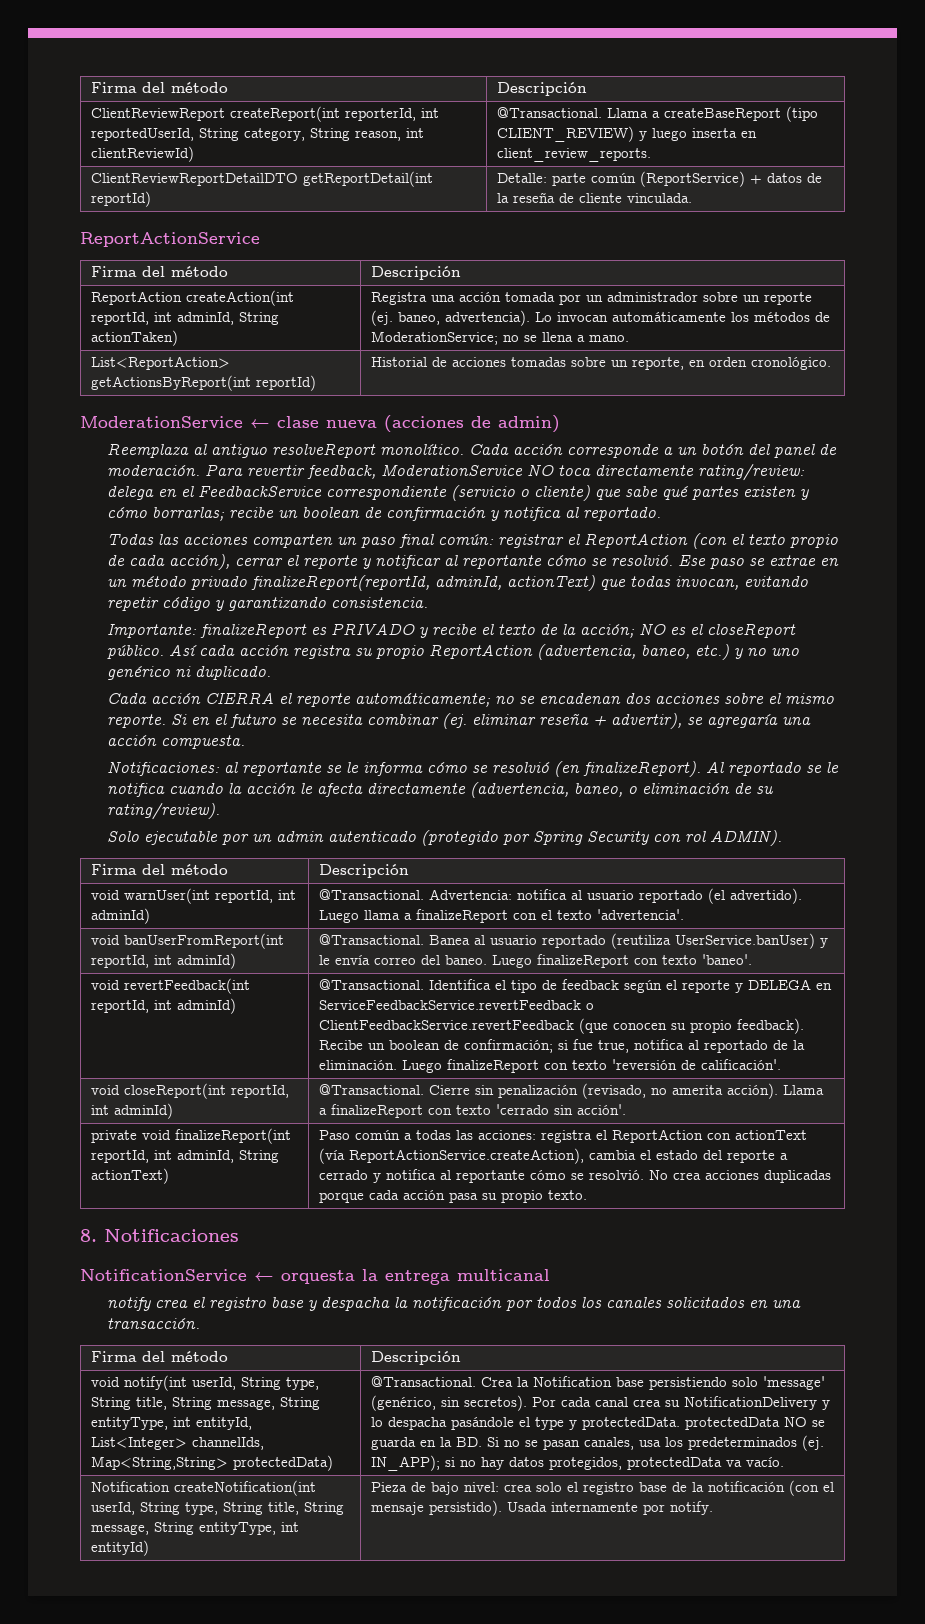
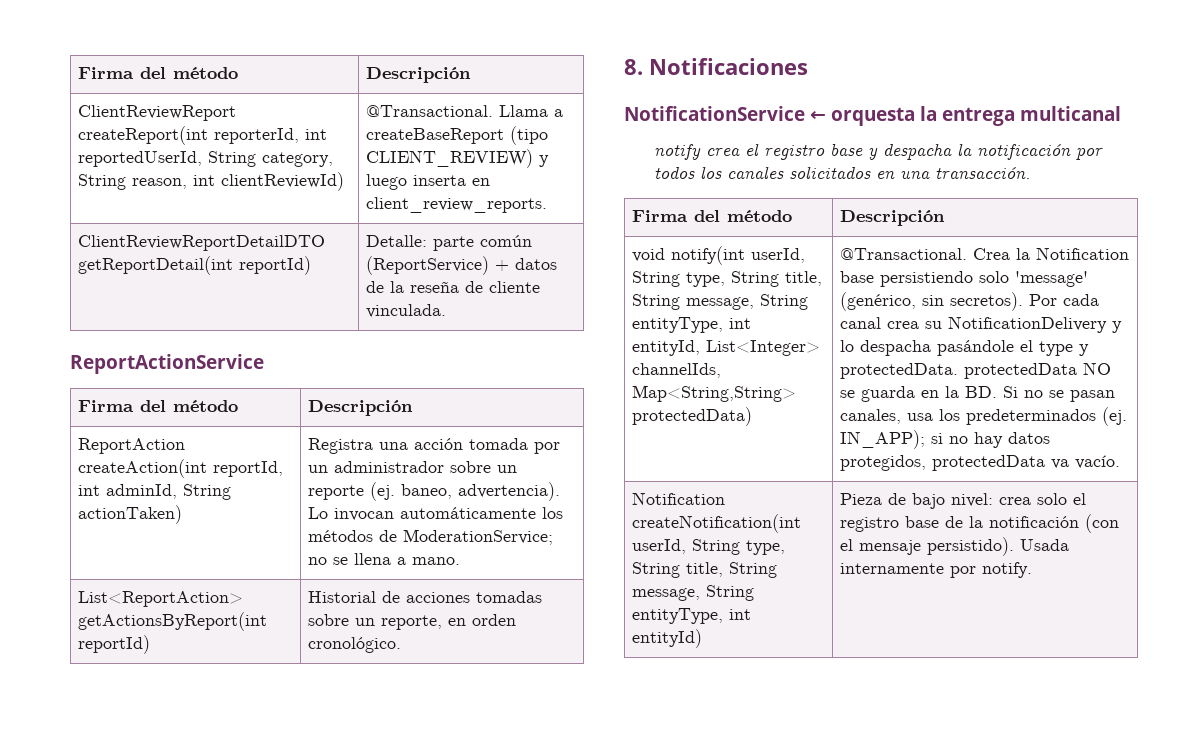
- ModerationService ← clase nueva (acciones de admin)
- Reemplaza al antiguo resolveReport monolítico. Cada acción corresponde a un botón del panel de moderación. Para revertir feedback, ModerationService NO toca directamente rating/review: delega en el FeedbackService correspondiente (servicio o cliente) que sabe qué partes existen y cómo borrarlas; recibe un boolean de confirmación y notifica al reportado.
- Todas las acciones comparten un paso final común: registrar el ReportAction (con el texto propio de cada acción), cerrar el reporte y notificar al reportante cómo se resolvió. Ese paso se extrae en un método privado finalizeReport(reportId, adminId, actionText) que todas invocan, evitando repetir código y garantizando consistencia.
- Importante: finalizeReport es PRIVADO y recibe el texto de la acción; NO es el closeReport público. Así cada acción registra su propio ReportAction (advertencia, baneo, etc.) y no uno genérico ni duplicado.
- Cada acción CIERRA el reporte automáticamente; no se encadenan dos acciones sobre el mismo reporte. Si en el futuro se necesita combinar (ej. eliminar reseña + advertir), se agregaría una acción compuesta.
- Notificaciones: al reportante se le informa cómo se resolvió (en finalizeReport). Al reportado se le notifica cuando la acción le afecta directamente (advertencia, baneo, o eliminación de su rating/review).
- Solo ejecutable por un admin autenticado (protegido por Spring Security con rol ADMIN).
- Firma del método | Descripción
- void warnUser(int reportId, int adminId) | @Transactional. Advertencia: notifica al usuario reportado (el advertido). Luego llama a finalizeReport con el texto 'advertencia'.
- void banUserFromReport(int reportId, int adminId) | @Transactional. Banea al usuario reportado (reutiliza UserService.banUser) y le envía correo del baneo. Luego finalizeReport con texto 'baneo'.
- void revertFeedback(int reportId, int adminId) | @Transactional. Identifica el tipo de feedback según el reporte y DELEGA en ServiceFeedbackService.revertFeedback o ClientFeedbackService.revertFeedback (que conocen su propio feedback). Recibe un boolean de confirmación; si fue true, notifica al reportado de la eliminación. Luego finalizeReport con texto 'reversión de calificación'.
- void closeReport(int reportId, int adminId) | @Transactional. Cierre sin penalización (revisado, no amerita acción). Llama a finalizeReport con texto 'cerrado sin acción'.
- private void finalizeReport(int reportId, int adminId, String actionText) | Paso común a todas las acciones: registra el ReportAction con actionText (vía ReportActionService.createAction), cambia el estado del reporte a cerrado y notifica al reportante cómo se resolvió. No crea acciones duplicadas porque cada acción pasa su propio texto.

